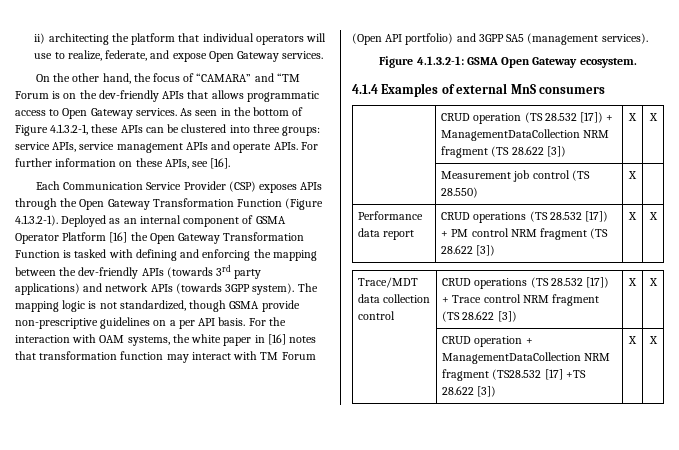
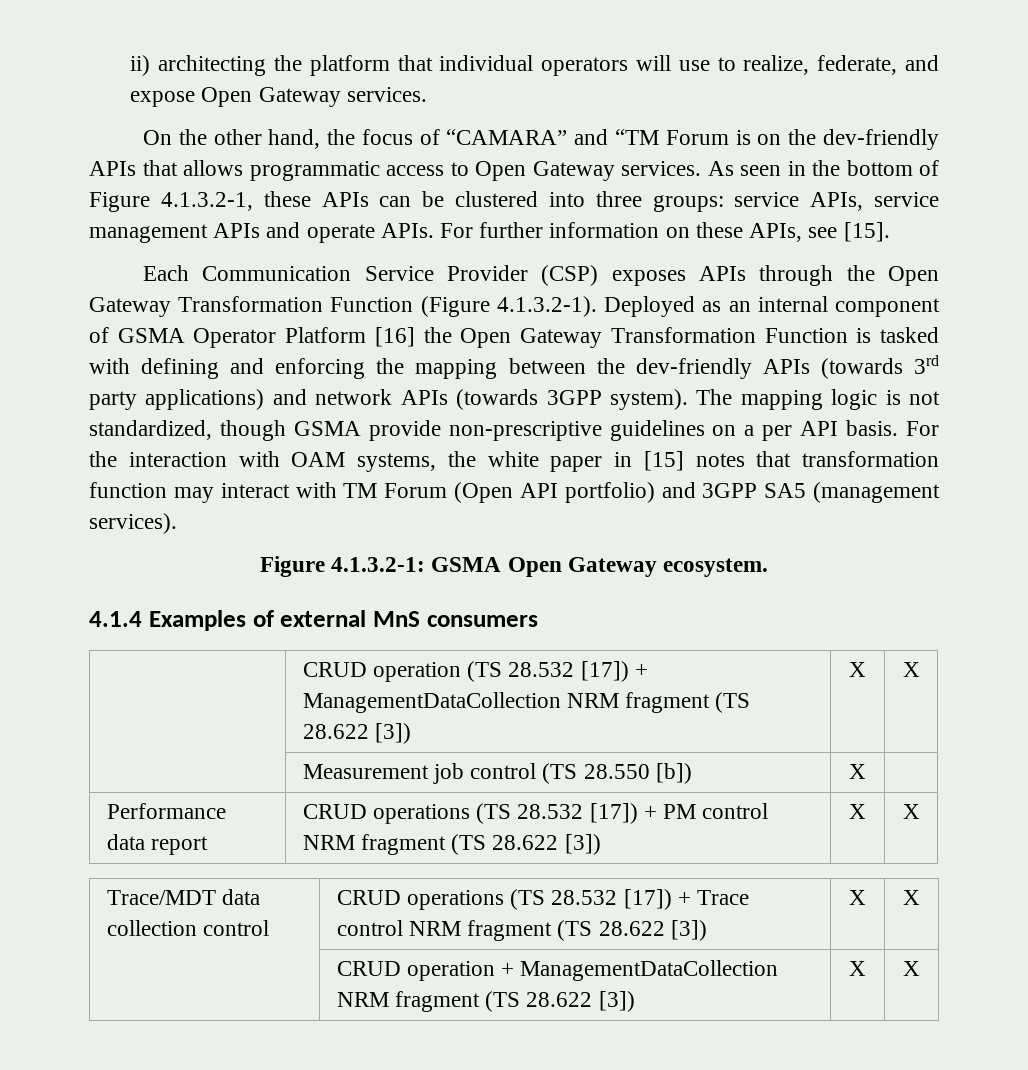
- For further information on these APIs, see [16].
+ For further information on these APIs, see [15].
- For the interaction with OAM systems, the white paper in [16] notes that transformation function may interact with TM Forum (Open API portfolio) and 3GPP SA5 (management services).
+ For the interaction with OAM systems, the white paper in [15] notes that transformation function may interact with TM Forum (Open API portfolio) and 3GPP SA5 (management services).
- | Measurement job control (TS 28.550) | X |
+ | Measurement job control (TS 28.550 [b]) | X |
- | CRUD operation + ManagementDataCollection NRM fragment (TS28.532 [17] +TS 28.622 [3]) | X | X
+ | CRUD operation + ManagementDataCollection NRM fragment (TS 28.622 [3]) | X | X

